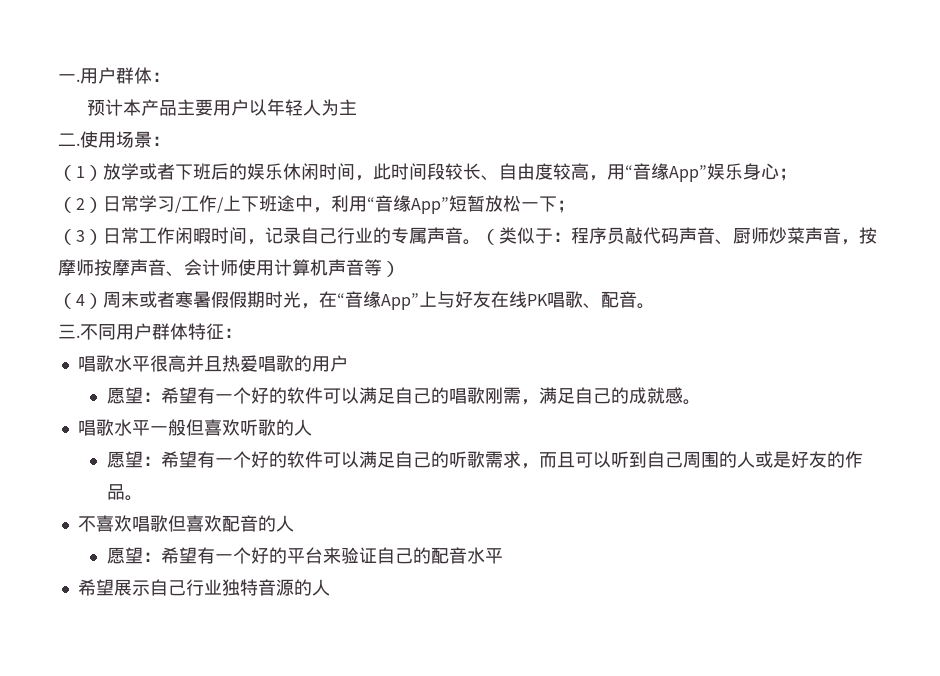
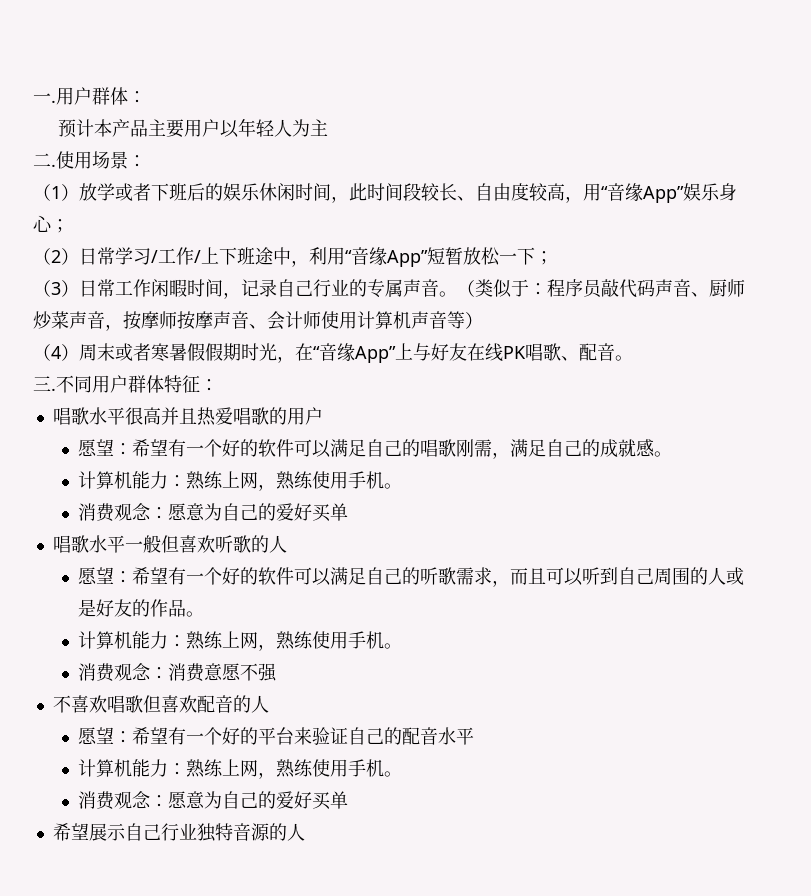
  愿望：希望有一个好的软件可以满足自己的唱歌刚需，满足自己的成就感。
+ 计算机能力：熟练上网，熟练使用手机。
+ 消费观念：愿意为自己的爱好买单
  愿望：希望有一个好的软件可以满足自己的听歌需求，而且可以听到自己周围的人或是好友的作品。
+ 计算机能力：熟练上网，熟练使用手机。
+ 消费观念：消费意愿不强
  愿望：希望有一个好的平台来验证自己的配音水平
+ 计算机能力：熟练上网，熟练使用手机。
+ 消费观念：愿意为自己的爱好买单

